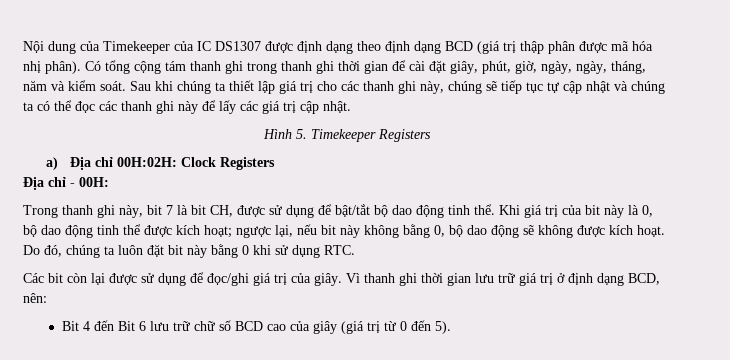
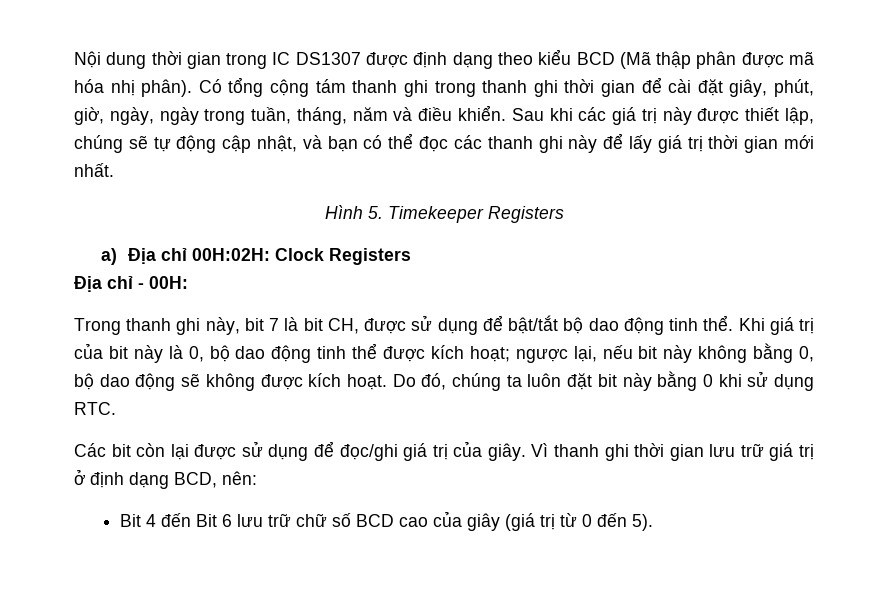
- Nội dung của Timekeeper của IC DS1307 được định dạng theo định dạng BCD (giá trị thập phân được mã hóa nhị phân).
+ Nội dung thời gian trong IC DS1307 được định dạng theo kiểu BCD (Mã thập phân được mã hóa nhị phân).
- Có tổng cộng tám thanh ghi trong thanh ghi thời gian để cài đặt giây, phút, giờ, ngày, ngày, tháng, năm và kiểm soát. Sau khi chúng ta thiết lập giá trị cho các thanh ghi này, chúng sẽ tiếp tục tự cập nhật và chúng ta có thể đọc các thanh ghi này để lấy các giá trị cập nhật.
+ Có tổng cộng tám thanh ghi trong thanh ghi thời gian để cài đặt giây, phút, giờ, ngày, ngày trong tuần, tháng, năm và điều khiển. Sau khi các giá trị này được thiết lập, chúng sẽ tự động cập nhật, và bạn có thể đọc các thanh ghi này để lấy giá trị thời gian mới nhất.

